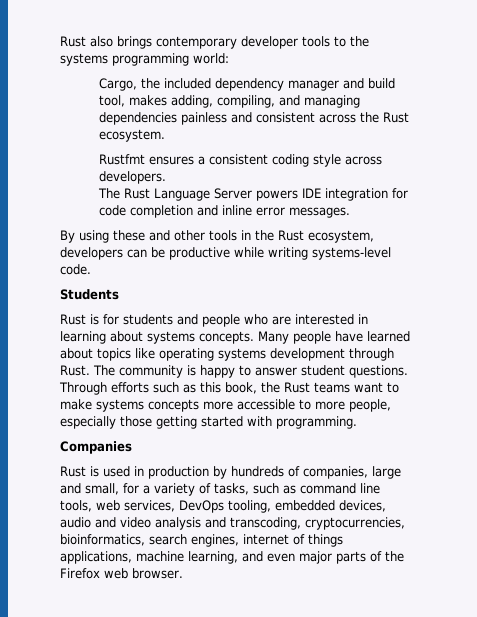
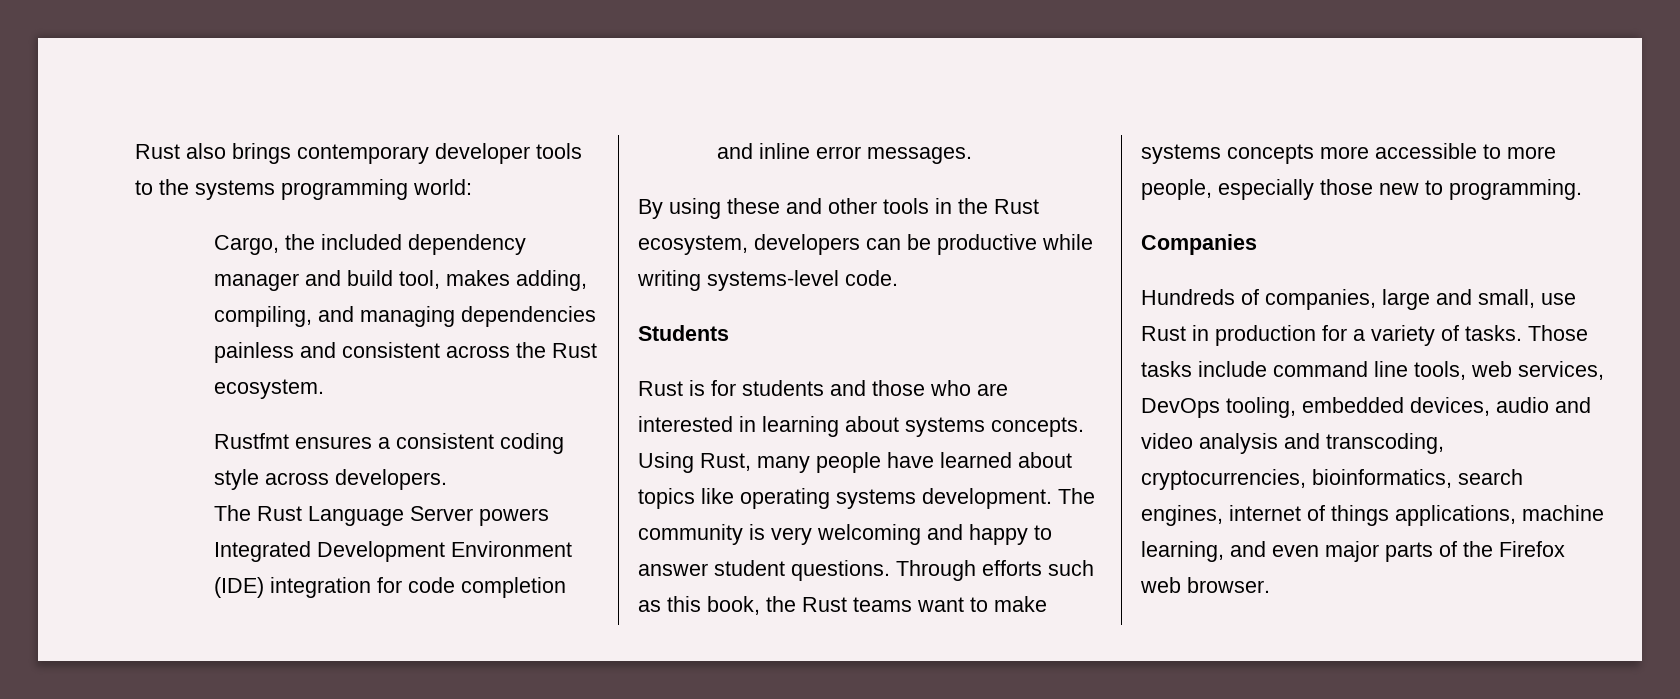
- The Rust Language Server powers IDE integration for code completion and inline error messages.
+ The Rust Language Server powers Integrated Development Environment (IDE) integration for code completion and inline error messages.
- Rust is for students and people who are interested in learning about systems concepts.
+ Rust is for students and those who are interested in learning about systems concepts.
- Many people have learned about topics like operating systems development through Rust. The community is happy to answer student questions.
+ Using Rust, many people have learned about topics like operating systems development. The community is very welcoming and happy to answer student questions.
- Through efforts such as this book, the Rust teams want to make systems concepts more accessible to more people, especially those getting started with programming.
+ Through efforts such as this book, the Rust teams want to make systems concepts more accessible to more people, especially those new to programming.
- Rust is used in production by hundreds of companies, large and small, for a variety of tasks, such as command line tools, web services, DevOps tooling, embedded devices, audio and video analysis and transcoding, cryptocurrencies, bioinformatics, search engines, internet of things applications, machine learning, and even major parts of the Firefox web browser.
+ Hundreds of companies, large and small, use Rust in production for a variety of tasks. Those tasks include command line tools, web services, DevOps tooling, embedded devices, audio and video analysis and transcoding, cryptocurrencies, bioinformatics, search engines, internet of things applications, machine learning, and even major parts of the Firefox web browser.

